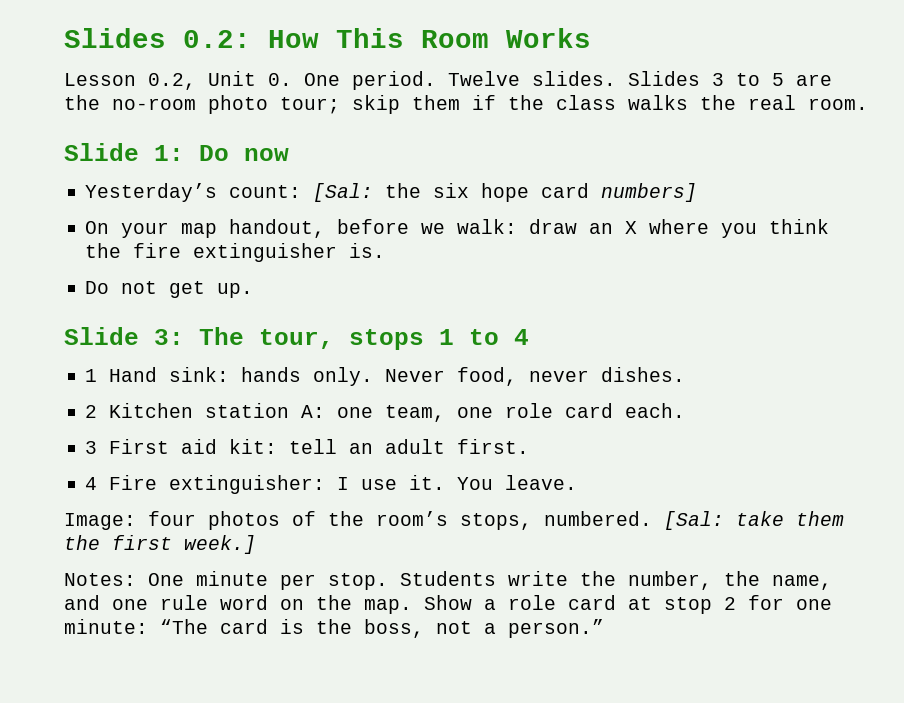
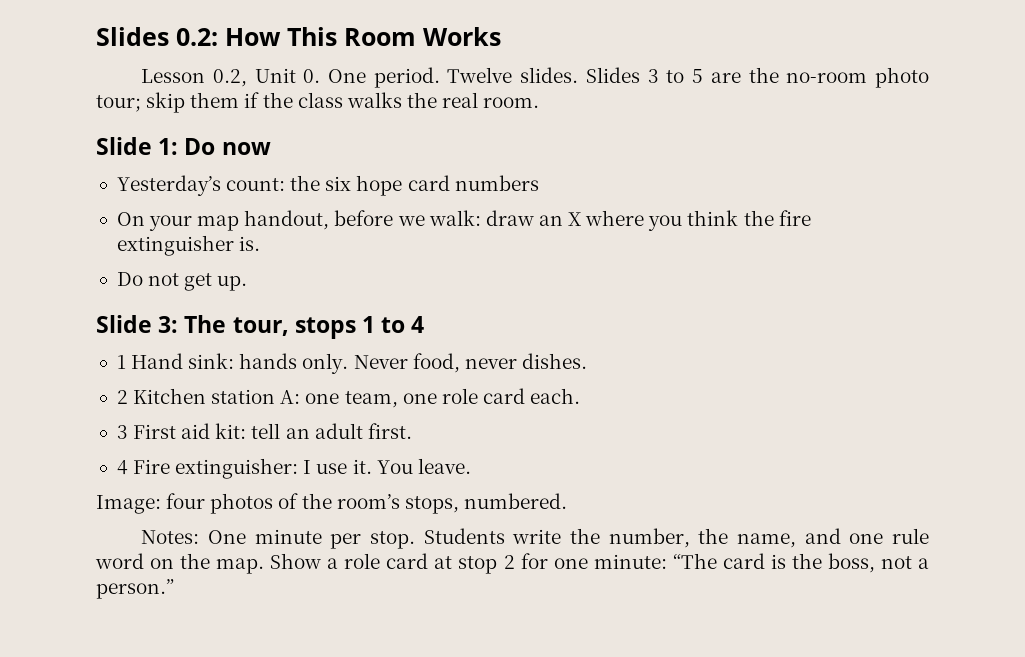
- Yesterday’s count: [Sal: the six hope card numbers]
+ Yesterday’s count: the six hope card numbers
- [Sal: take them the first week.]

